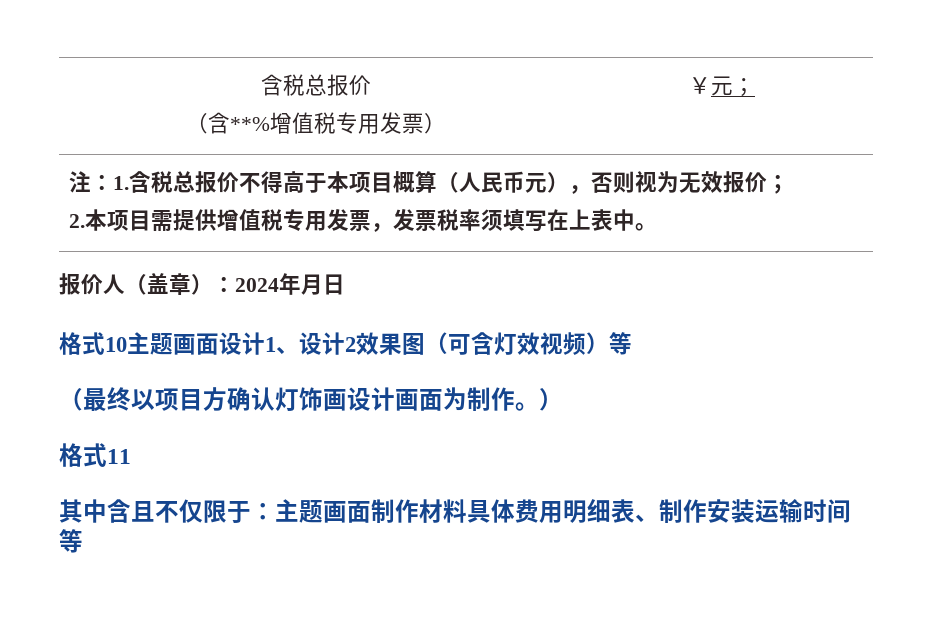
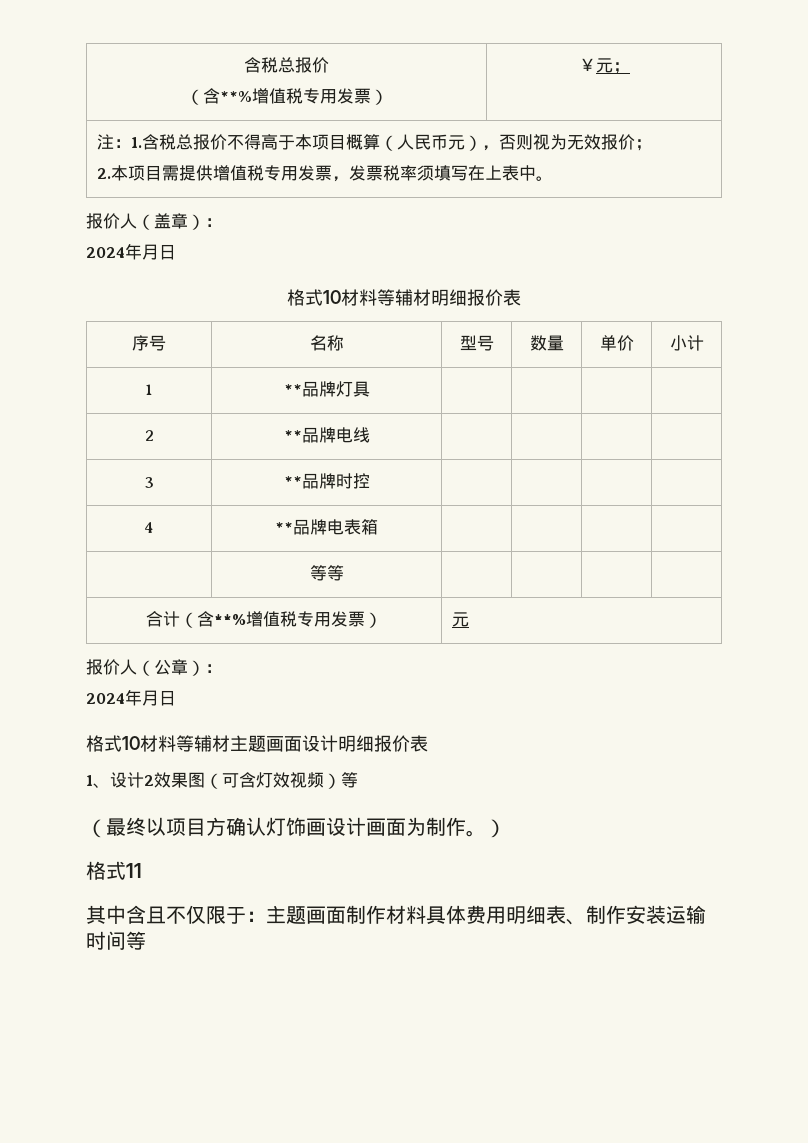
- 报价人（盖章）：2024年月日
- 格式10主题画面设计1、设计2效果图（可含灯效视频）等
+ 报价人（盖章）：
+ 2024年月日
+ 格式10材料等辅材明细报价表
+ 序号 | 名称 | 型号 | 数量 | 单价 | 小计
+ 1 | **品牌灯具 | | | |
+ 2 | **品牌电线 | | | |
+ 3 | **品牌时控 | | | |
+ 4 | **品牌电表箱 | | | |
+ | 等等 | | | |
+ 合计（含**%增值税专用发票） | 元
+ 报价人（公章）：
+ 2024年月日
+ 格式10材料等辅材主题画面设计明细报价表
+ 1、设计2效果图（可含灯效视频）等

